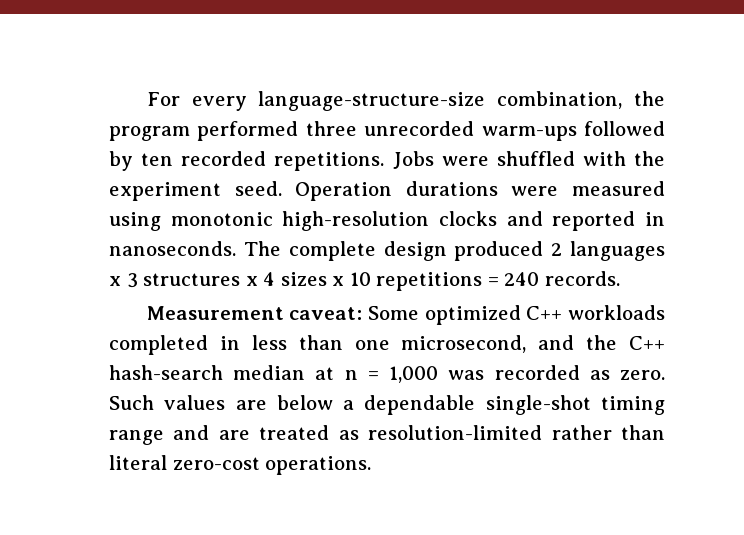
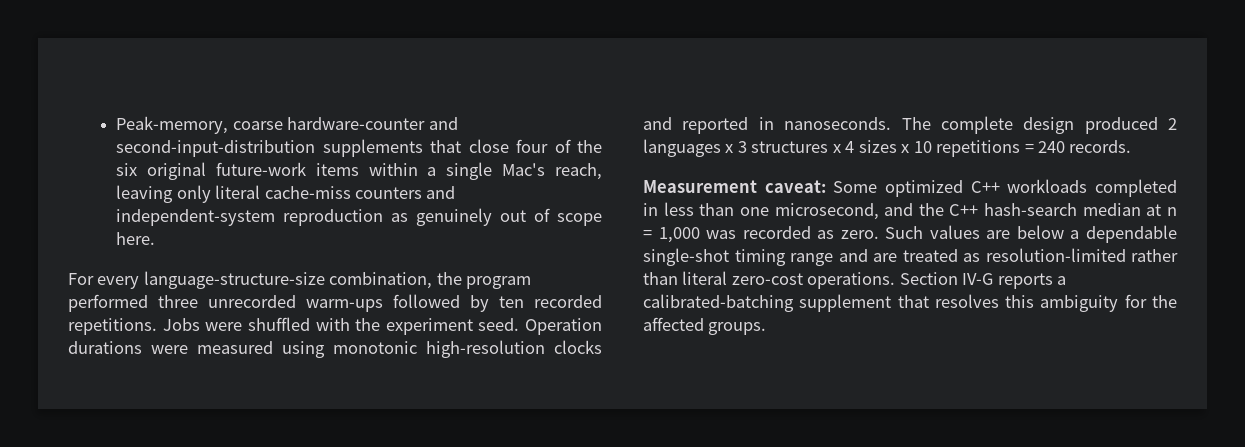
+ Peak-memory, coarse hardware-counter and second-input-distribution supplements that close four of the six original future-work items within a single Mac's reach, leaving only literal cache-miss counters and independent-system reproduction as genuinely out of scope here.
+ Section IV-G reports a calibrated-batching supplement that resolves this ambiguity for the affected groups.

